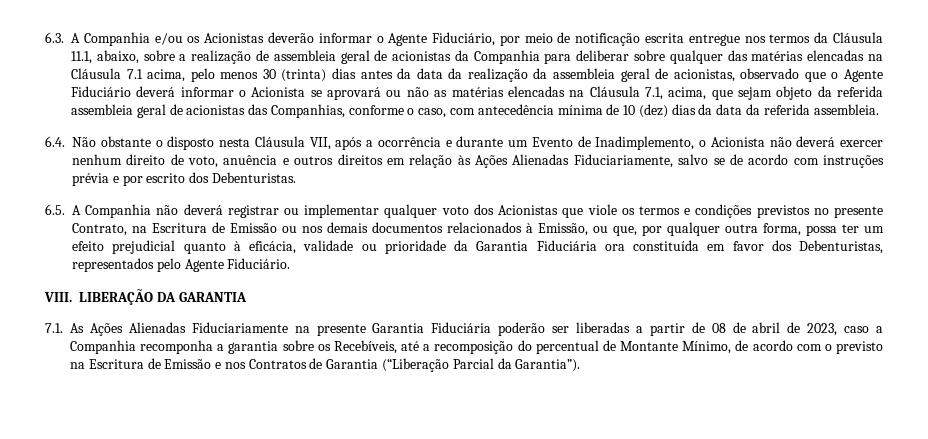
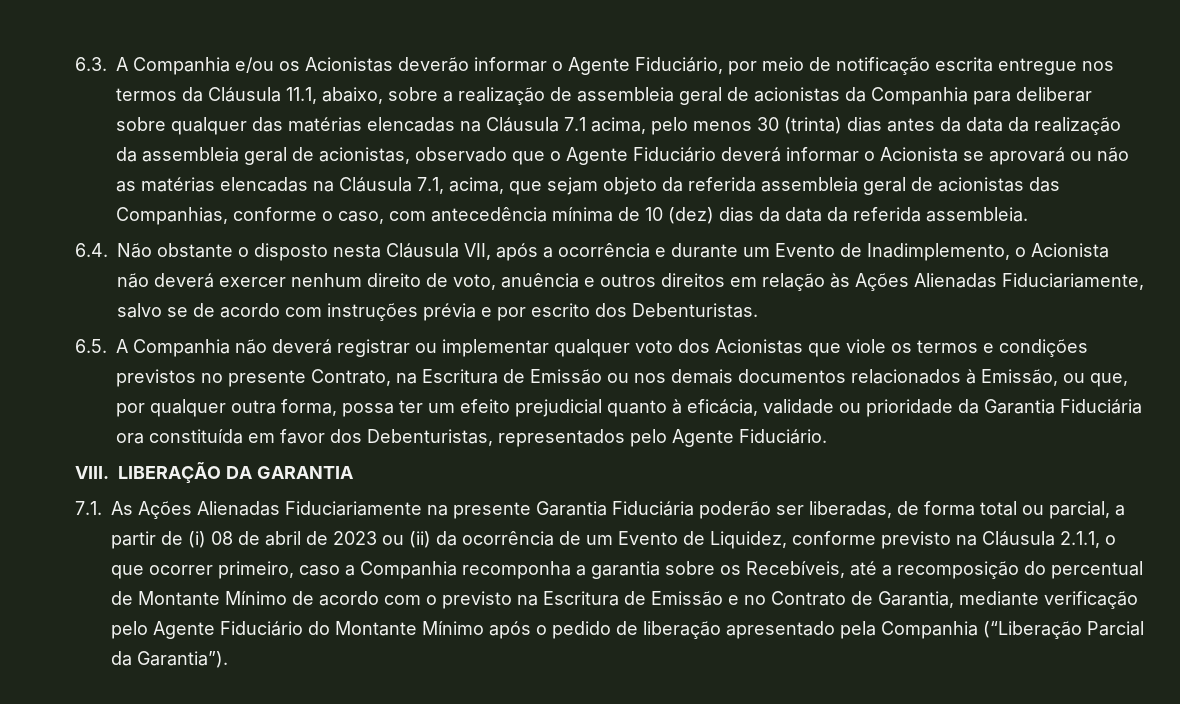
- 7.1. As Ações Alienadas Fiduciariamente na presente Garantia Fiduciária poderão ser liberadas a partir de 08 de abril de 2023, caso a Companhia recomponha a garantia sobre os Recebíveis, até a recomposição do percentual de Montante Mínimo, de acordo com o previsto na Escritura de Emissão e nos Contratos de Garantia (“Liberação Parcial da Garantia”).
+ 7.1. As Ações Alienadas Fiduciariamente na presente Garantia Fiduciária poderão ser liberadas, de forma total ou parcial, a partir de (i) 08 de abril de 2023 ou (ii) da ocorrência de um Evento de Liquidez, conforme previsto na Cláusula 2.1.1, o que ocorrer primeiro, caso a Companhia recomponha a garantia sobre os Recebíveis, até a recomposição do percentual de Montante Mínimo de acordo com o previsto na Escritura de Emissão e no Contrato de Garantia, mediante verificação pelo Agente Fiduciário do Montante Mínimo após o pedido de liberação apresentado pela Companhia (“Liberação Parcial da Garantia”).

